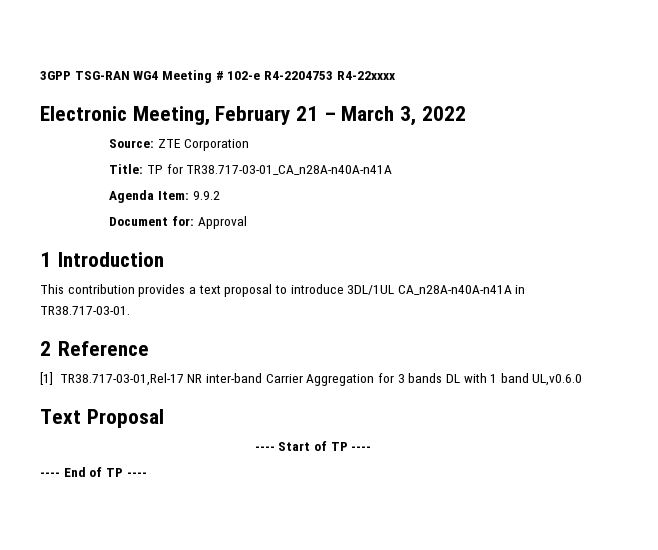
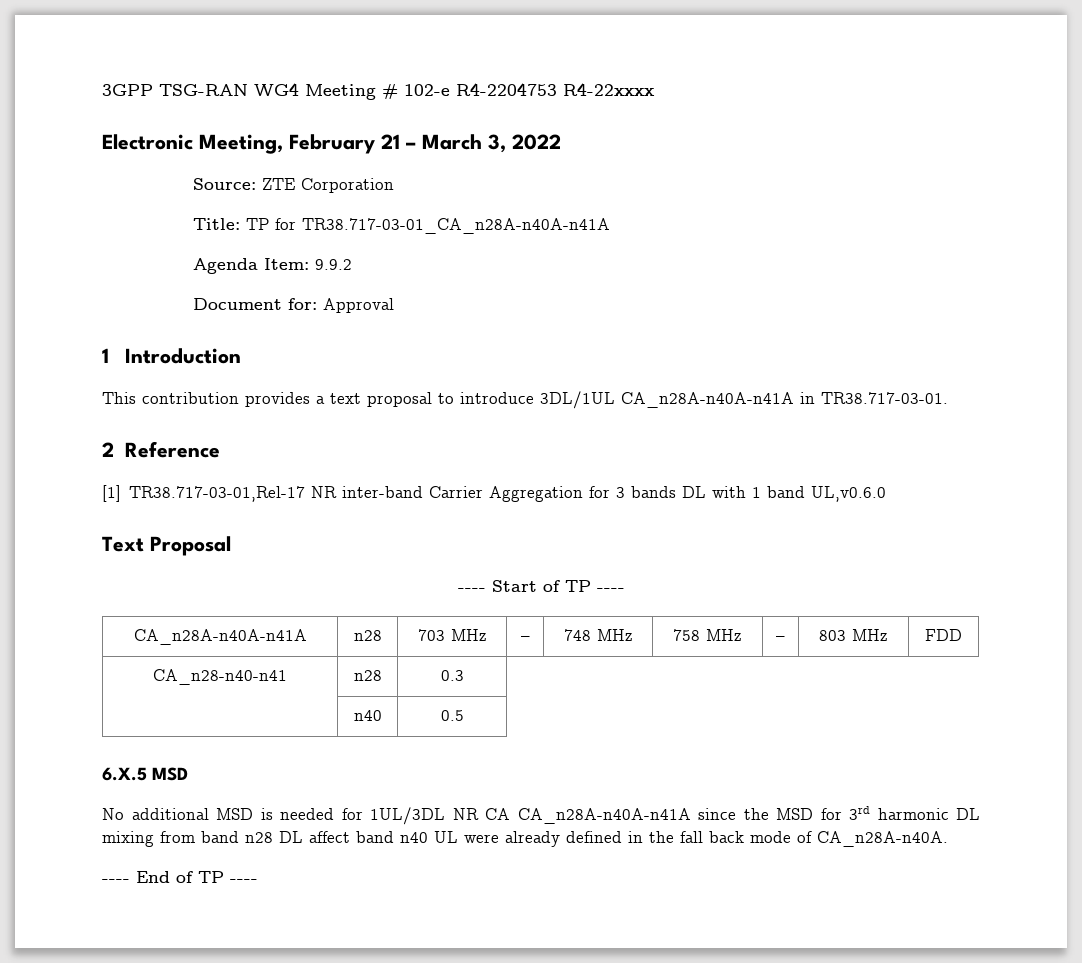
+ CA_n28A-n40A-n41A | n28 | 703 MHz | – | 748 MHz | 758 MHz | – | 803 MHz | FDD
+ CA_n28-n40-n41 | n28 | 0.3
+ | n40 | 0.5
+ 6.X.5 MSD
+ No additional MSD is needed for 1UL/3DL NR CA CA_n28A-n40A-n41A since the MSD for 3rd harmonic DL mixing from band n28 DL affect band n40 UL were already defined in the fall back mode of CA_n28A-n40A.

